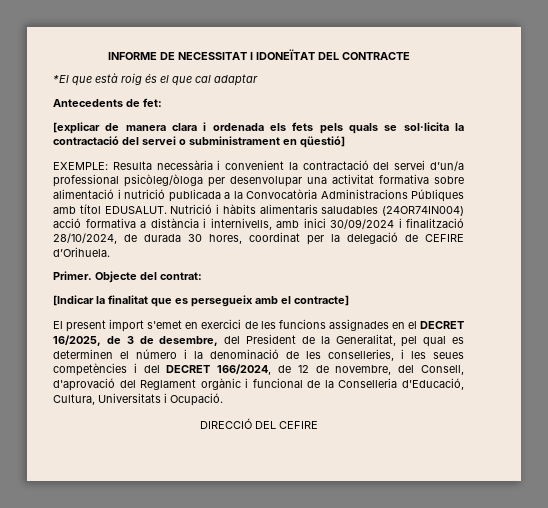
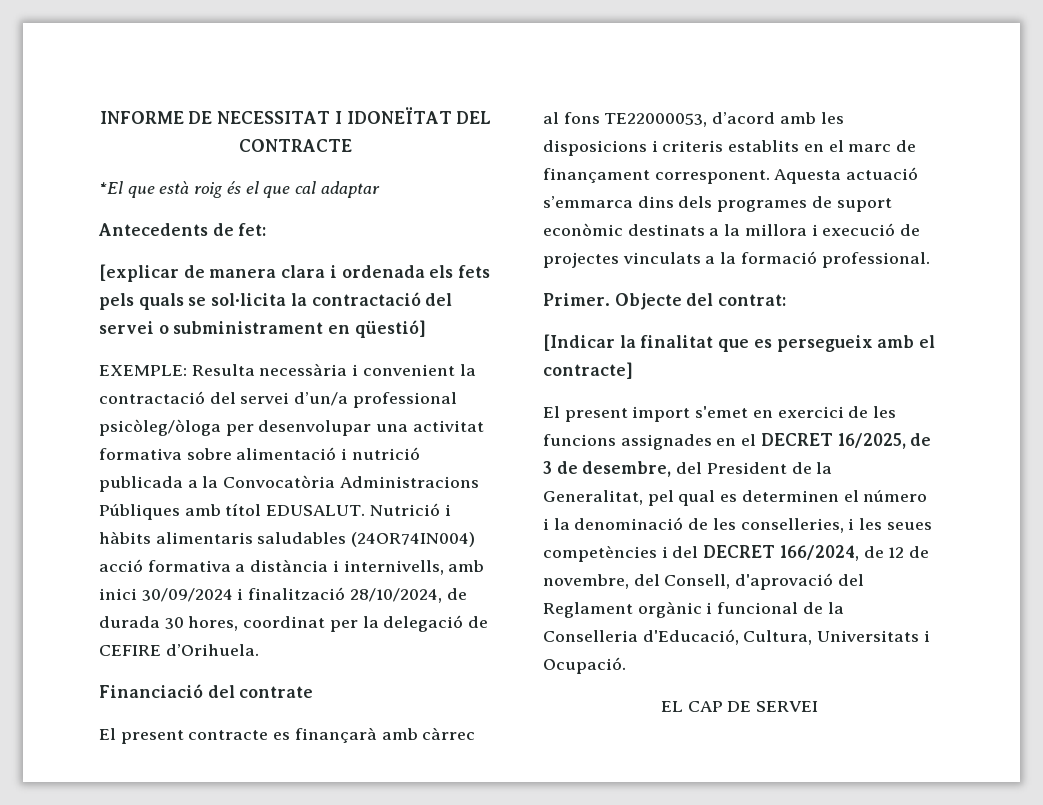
+ Financiació del contrate
+ El present contracte es finançarà amb càrrec al fons TE22000053, d’acord amb les disposicions i criteris establits en el marc de finançament corresponent. Aquesta actuació s’emmarca dins dels programes de suport econòmic destinats a la millora i execució de projectes vinculats a la formació professional.
- DIRECCIÓ DEL CEFIRE
+ EL CAP DE SERVEI

